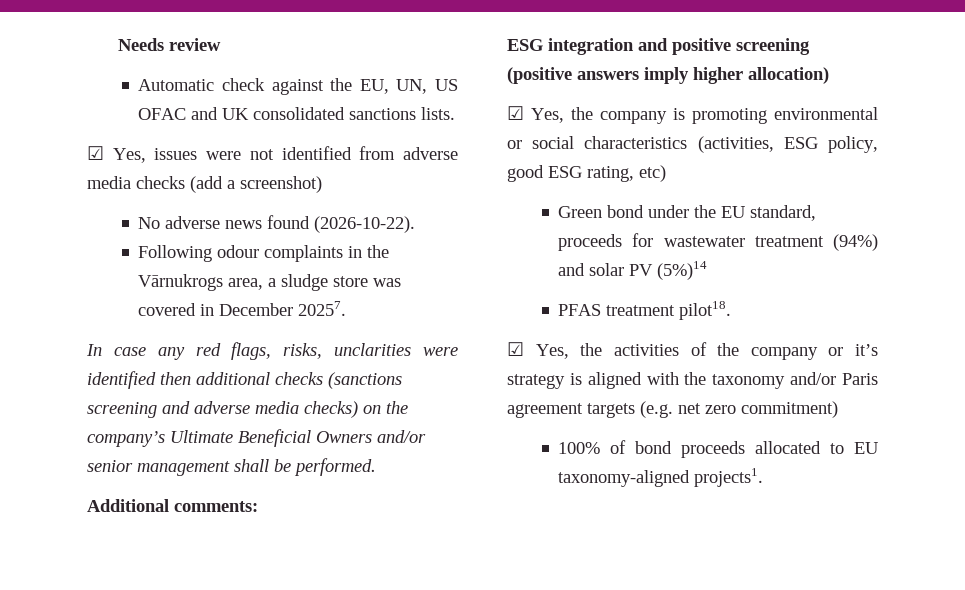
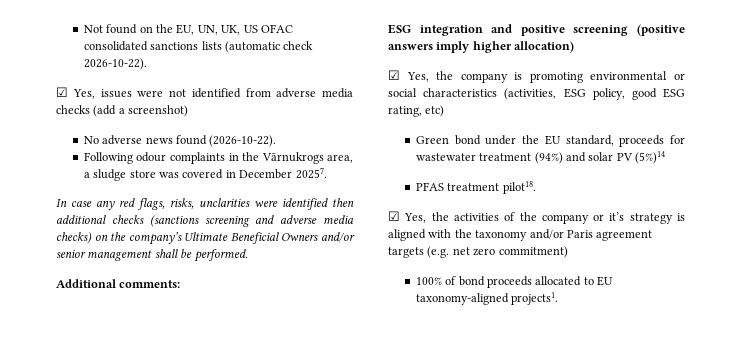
- Needs review
- Automatic check against the EU, UN, US OFAC and UK consolidated sanctions lists.
+ Not found on the EU, UN, UK, US OFAC consolidated sanctions lists (automatic check 2026-10-22).

